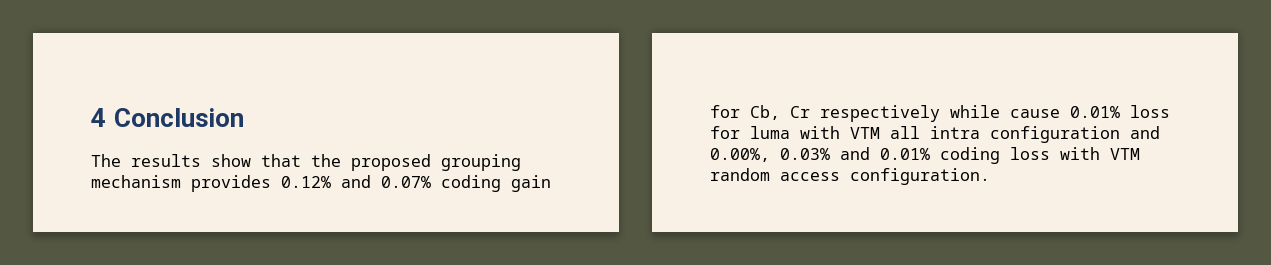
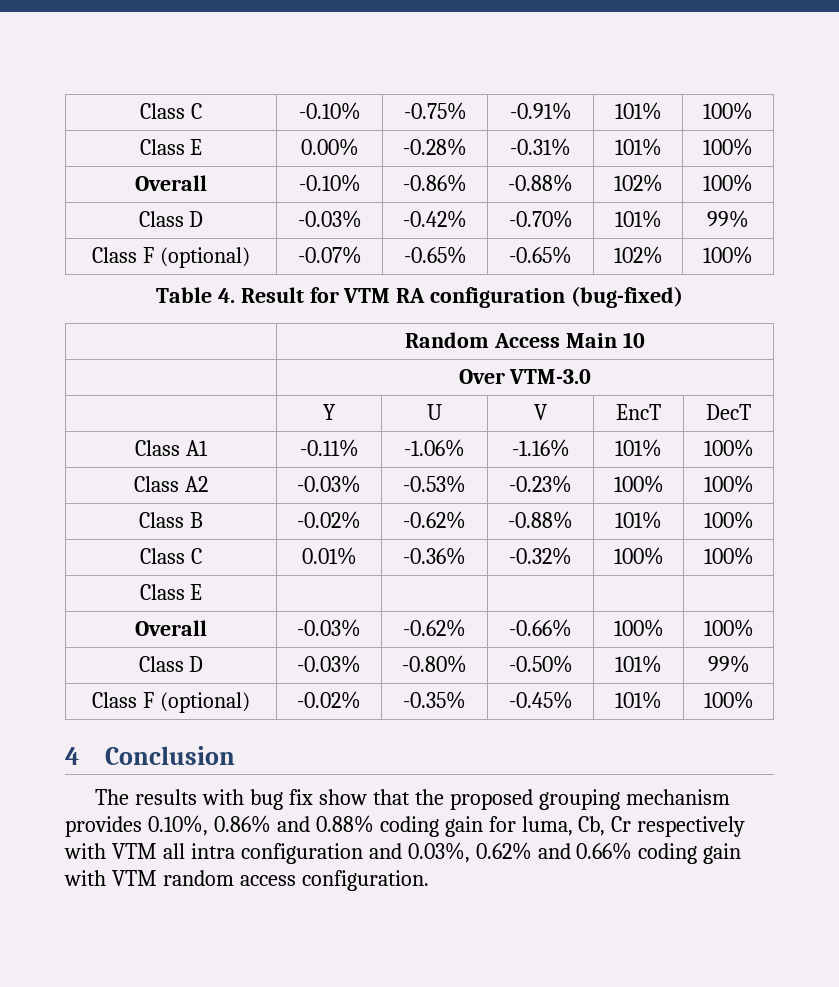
+ Class C | -0.10% | -0.75% | -0.91% | 101% | 100%
+ Class E | 0.00% | -0.28% | -0.31% | 101% | 100%
+ Overall | -0.10% | -0.86% | -0.88% | 102% | 100%
+ Class D | -0.03% | -0.42% | -0.70% | 101% | 99%
+ Class F (optional) | -0.07% | -0.65% | -0.65% | 102% | 100%
+ Table 4. Result for VTM RA configuration (bug-fixed)
+ | Random Access Main 10
+ | Over VTM-3.0
+ | Y | U | V | EncT | DecT
+ Class A1 | -0.11% | -1.06% | -1.16% | 101% | 100%
+ Class A2 | -0.03% | -0.53% | -0.23% | 100% | 100%
+ Class B | -0.02% | -0.62% | -0.88% | 101% | 100%
+ Class C | 0.01% | -0.36% | -0.32% | 100% | 100%
+ Class E | | | | |
+ Overall | -0.03% | -0.62% | -0.66% | 100% | 100%
+ Class D | -0.03% | -0.80% | -0.50% | 101% | 99%
+ Class F (optional) | -0.02% | -0.35% | -0.45% | 101% | 100%
- The results show that the proposed grouping mechanism provides 0.12% and 0.07% coding gain for Cb, Cr respectively while cause 0.01% loss for luma with VTM all intra configuration and 0.00%, 0.03% and 0.01% coding loss with VTM random access configuration.
+ The results with bug fix show that the proposed grouping mechanism provides 0.10%, 0.86% and 0.88% coding gain for luma, Cb, Cr respectively with VTM all intra configuration and 0.03%, 0.62% and 0.66% coding gain with VTM random access configuration.

